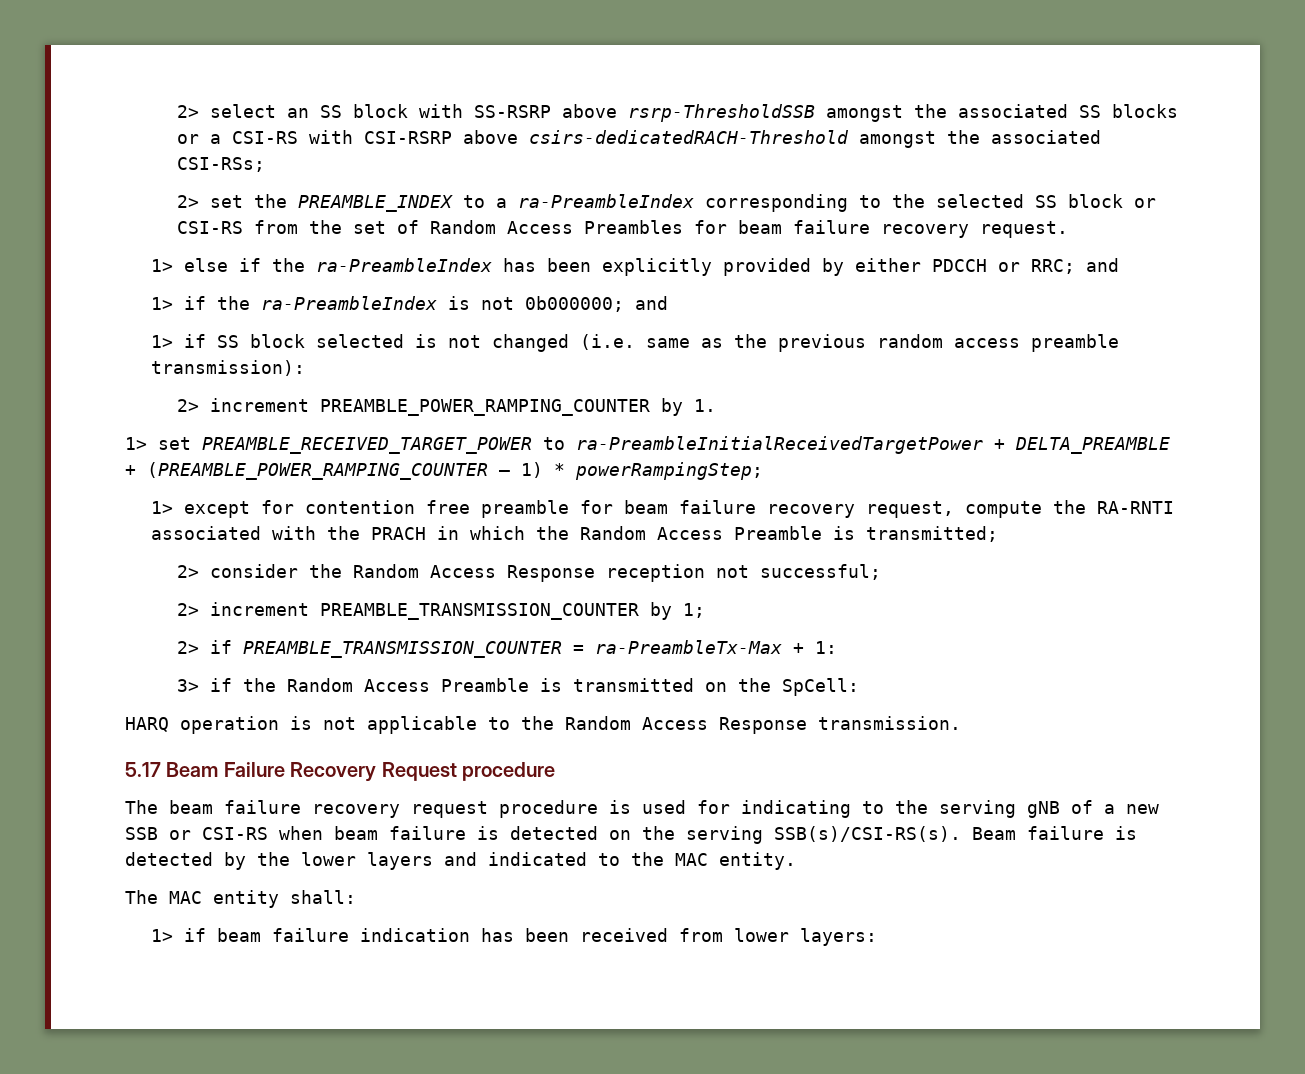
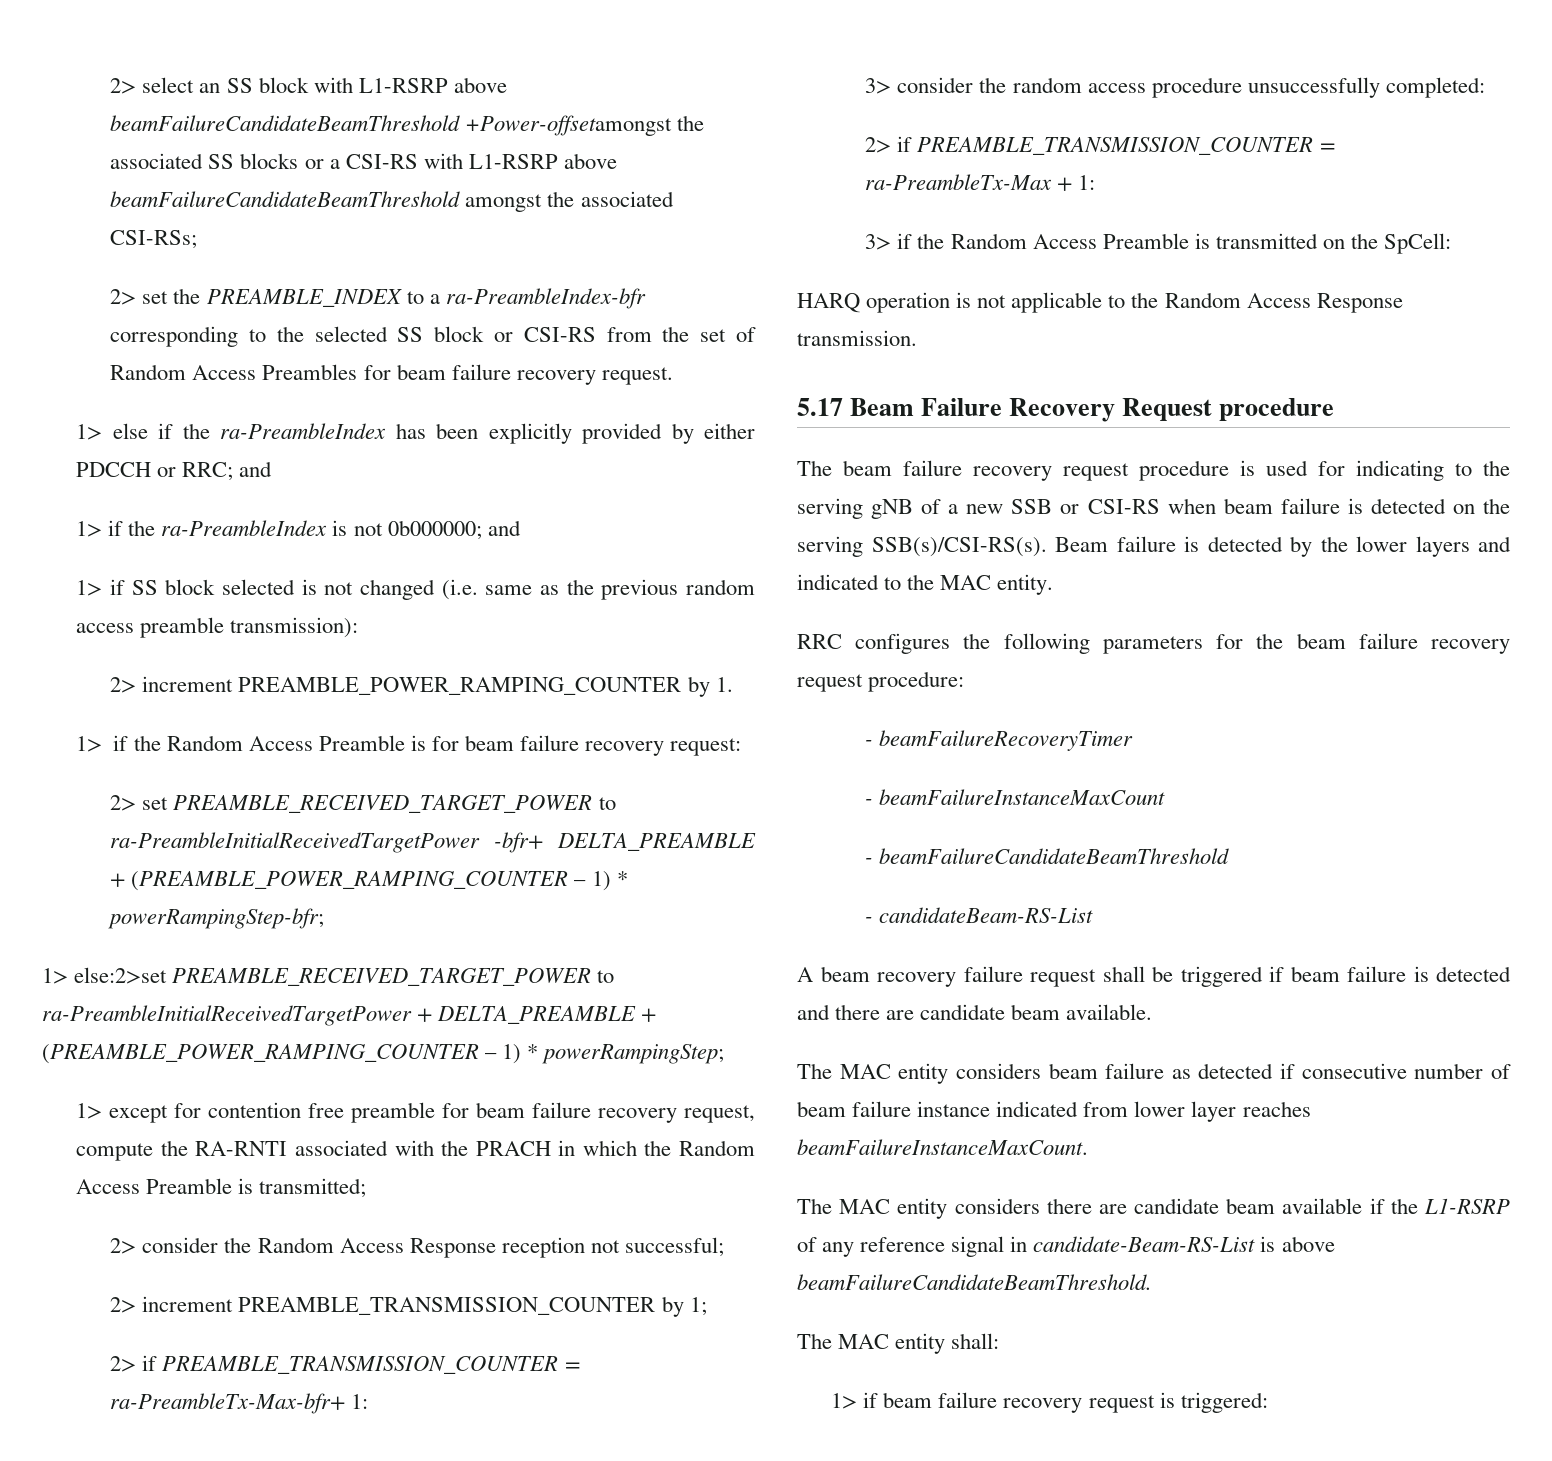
- 2> select an SS block with SS-RSRP above rsrp-ThresholdSSB amongst the associated SS blocks or a CSI-RS with CSI-RSRP above csirs-dedicatedRACH-Threshold amongst the associated CSI-RSs;
+ 2> select an SS block with L1-RSRP above beamFailureCandidateBeamThreshold +Power-offsetamongst the associated SS blocks or a CSI-RS with L1-RSRP above beamFailureCandidateBeamThreshold amongst the associated CSI-RSs;
- 2> set the PREAMBLE_INDEX to a ra-PreambleIndex corresponding to the selected SS block or CSI-RS from the set of Random Access Preambles for beam failure recovery request.
+ 2> set the PREAMBLE_INDEX to a ra-PreambleIndex-bfr corresponding to the selected SS block or CSI-RS from the set of Random Access Preambles for beam failure recovery request.
- 1> set PREAMBLE_RECEIVED_TARGET_POWER to ra-PreambleInitialReceivedTargetPower + DELTA_PREAMBLE + (PREAMBLE_POWER_RAMPING_COUNTER – 1) * powerRampingStep;
+ 1> if the Random Access Preamble is for beam failure recovery request:
+ 2> set PREAMBLE_RECEIVED_TARGET_POWER to ra-PreambleInitialReceivedTargetPower -bfr+ DELTA_PREAMBLE + (PREAMBLE_POWER_RAMPING_COUNTER – 1) * powerRampingStep-bfr;
+ 1> else:2>set PREAMBLE_RECEIVED_TARGET_POWER to ra-PreambleInitialReceivedTargetPower + DELTA_PREAMBLE + (PREAMBLE_POWER_RAMPING_COUNTER – 1) * powerRampingStep;
+ 2> if PREAMBLE_TRANSMISSION_COUNTER = ra-PreambleTx-Max-bfr+ 1:
+ 3> consider the random access procedure unsuccessfully completed:
+ RRC configures the following parameters for the beam failure recovery request procedure:
+ - beamFailureRecoveryTimer
+ - beamFailureInstanceMaxCount
+ - beamFailureCandidateBeamThreshold
+ - candidateBeam-RS-List
+ A beam recovery failure request shall be triggered if beam failure is detected and there are candidate beam available.
+ The MAC entity considers beam failure as detected if consecutive number of beam failure instance indicated from lower layer reaches beamFailureInstanceMaxCount.
+ The MAC entity considers there are candidate beam available if the L1-RSRP of any reference signal in candidate-Beam-RS-List is above beamFailureCandidateBeamThreshold.
- 1> if beam failure indication has been received from lower layers:
+ 1> if beam failure recovery request is triggered:

